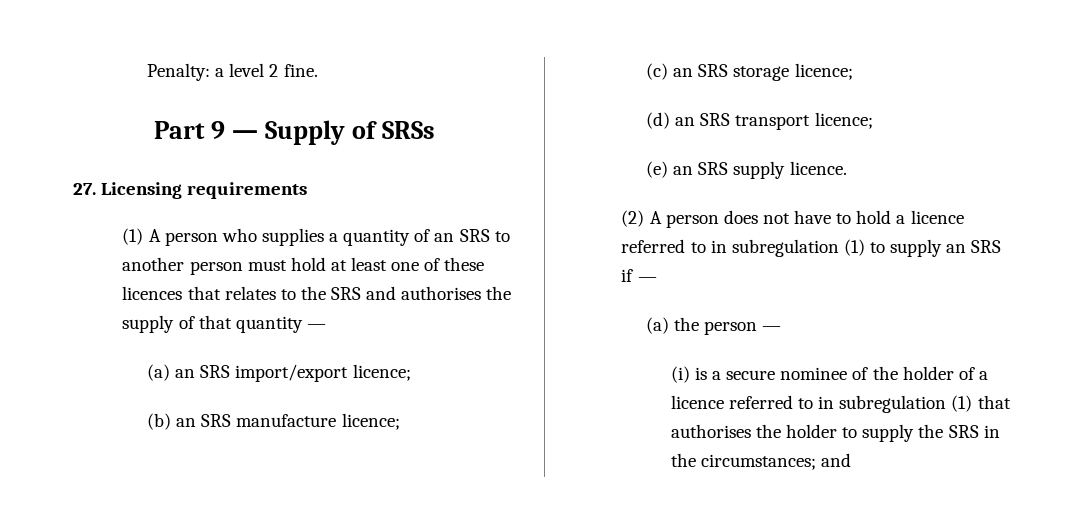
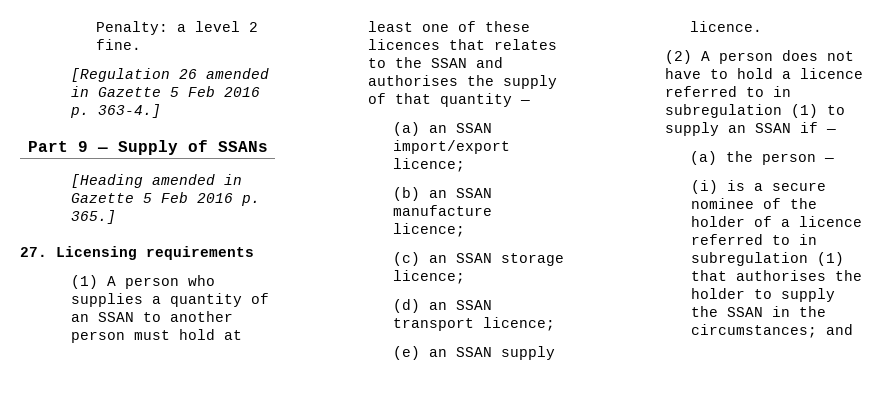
+ [Regulation 26 amended in Gazette 5 Feb 2016 p. 363-4.]
- Part 9 — Supply of SRSs
+ Part 9 — Supply of SSANs
+ [Heading amended in Gazette 5 Feb 2016 p. 365.]
- (1) A person who supplies a quantity of an SRS to another person must hold at least one of these licences that relates to the SRS and authorises the supply of that quantity —
+ (1) A person who supplies a quantity of an SSAN to another person must hold at least one of these licences that relates to the SSAN and authorises the supply of that quantity —
- (a) an SRS import/export licence;
+ (a) an SSAN import/export licence;
- (b) an SRS manufacture licence;
+ (b) an SSAN manufacture licence;
- (c) an SRS storage licence;
+ (c) an SSAN storage licence;
- (d) an SRS transport licence;
+ (d) an SSAN transport licence;
- (e) an SRS supply licence.
+ (e) an SSAN supply licence.
- (2) A person does not have to hold a licence referred to in subregulation (1) to supply an SRS if —
+ (2) A person does not have to hold a licence referred to in subregulation (1) to supply an SSAN if —
- (i) is a secure nominee of the holder of a licence referred to in subregulation (1) that authorises the holder to supply the SRS in the circumstances; and
+ (i) is a secure nominee of the holder of a licence referred to in subregulation (1) that authorises the holder to supply the SSAN in the circumstances; and

